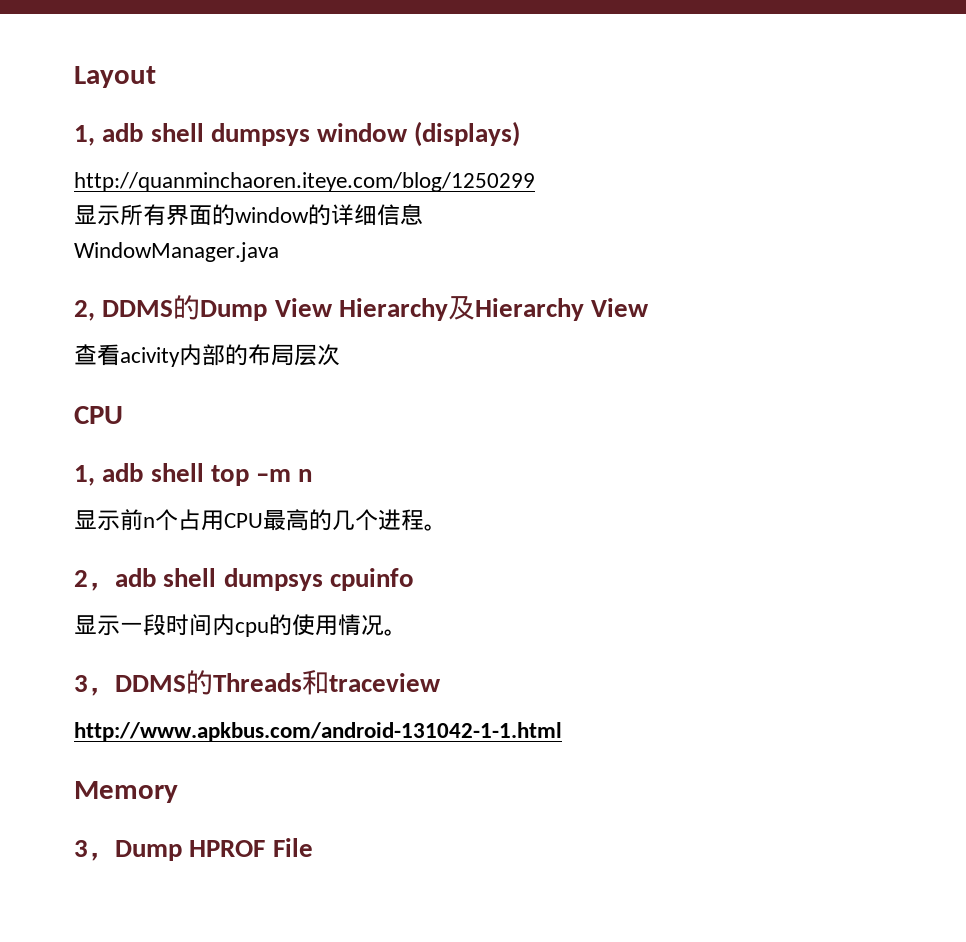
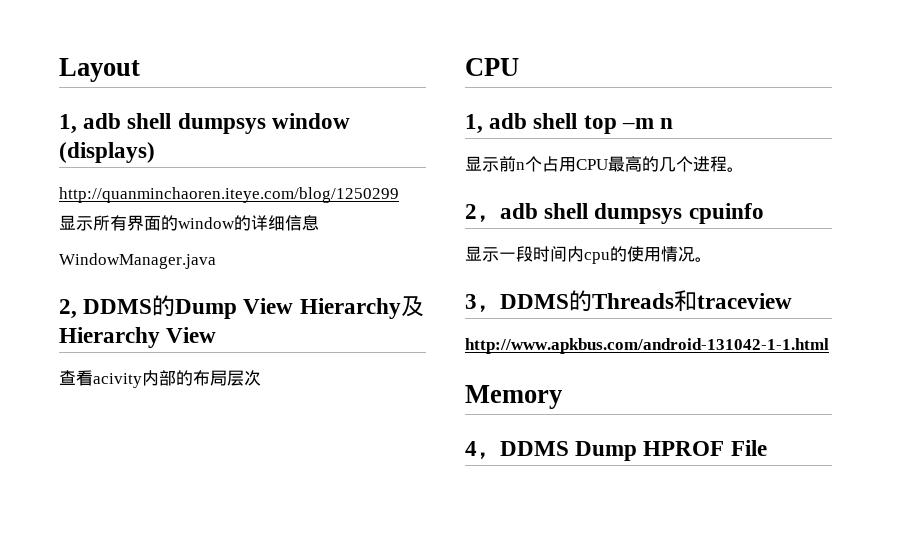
- 3，Dump HPROF File
+ 4，DDMS Dump HPROF File

